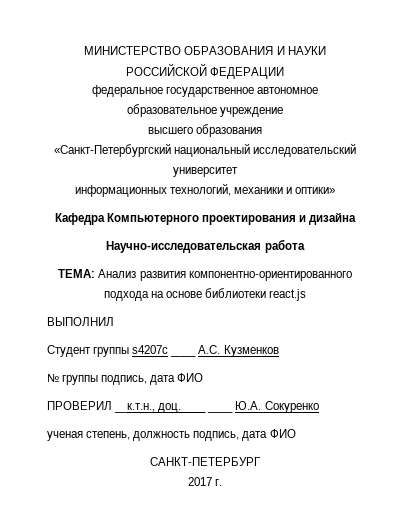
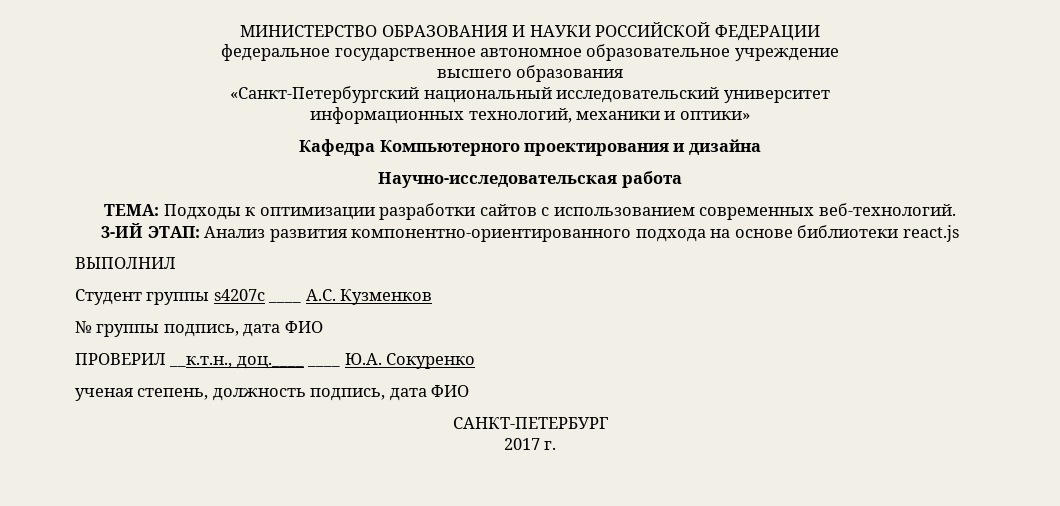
- ТЕМА: Анализ развития компонентно-ориентированного подхода на основе библиотеки react.js
+ ТЕМА: Подходы к оптимизации разработки сайтов с использованием современных веб-технологий.
+ 3-ИЙ ЭТАП: Анализ развития компонентно-ориентированного подхода на основе библиотеки react.js

